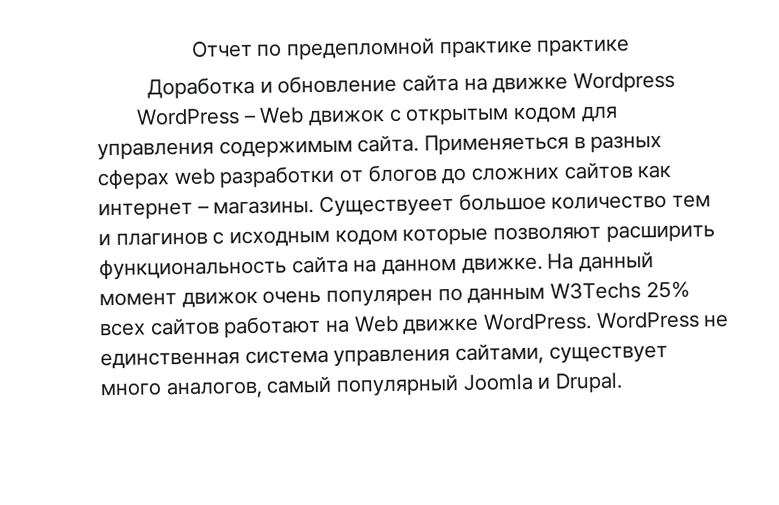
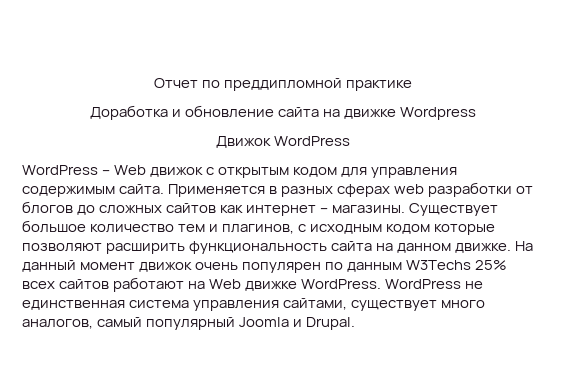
- Отчет по предепломной практике практике
+ Отчет по преддипломной практике
+ Движок WordPress
- Применяеться в разных сферах web разработки от блогов до сложних сайтов как интернет – магазины.
+ Применяется в разных сферах web разработки от блогов до сложных сайтов как интернет – магазины.
- Существуеет большое количество тем и плагинов с исходным кодом которые позволяют расширить функциональность сайта на данном движке.
+ Существует большое количество тем и плагинов, с исходным кодом которые позволяют расширить функциональность сайта на данном движке.

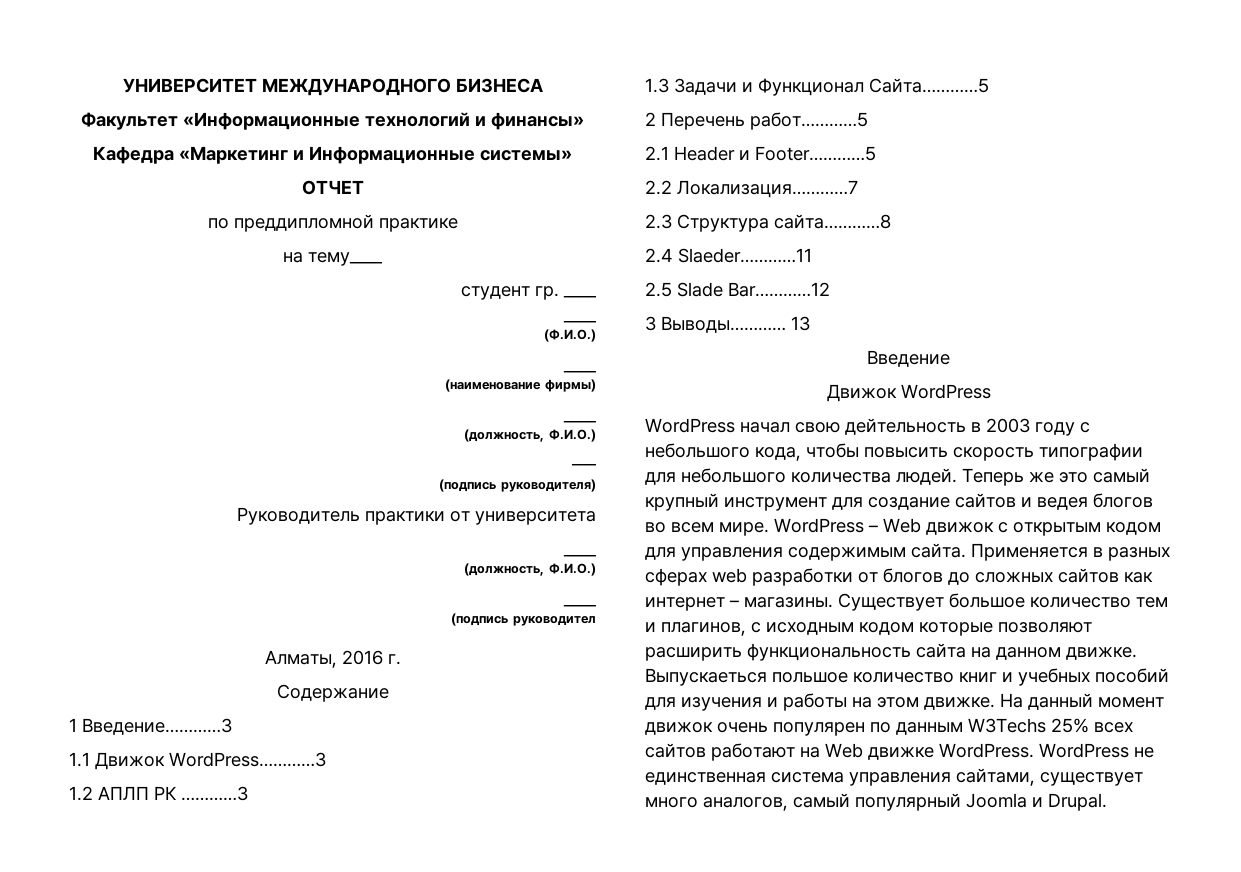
- Отчет по преддипломной практике
- Доработка и обновление сайта на движке Wordpress
+ УНИВЕРСИТЕТ МЕЖДУНАРОДНОГО БИЗНЕСА
+ Факультет «Информационные технологий и финансы»
+ Кафедра «Маркетинг и Информационные системы»
+ ОТЧЕТ
+ по преддипломной практике
+ на тему____
+ студент гр. ____
+ ____
+ (Ф.И.О.)
+ ____
+ (наименование фирмы)
+ ____
+ (должность, Ф.И.О.)
+ ____
+ (подпись руководителя)
+ Руководитель практики от университета
+ ____
+ (должность, Ф.И.О.)
+ ____
+ (подпись руководител
+ Алматы, 2016 г.
+ Содержание
+ 1 Введение…………3
+ 1.1 Движок WordPress…………3
+ 1.2 АПЛП РК …………3
+ 1.3 Задачи и Функционал Сайта…………5
+ 2 Перечень работ…………5
+ 2.1 Header и Footer…………5
+ 2.2 Локализация…………7
+ 2.3 Структура сайта…………8
+ 2.4 Slaeder…………11
+ 2.5 Slade Bar…………12
+ 3 Выводы………… 13
+ Введение
  Движок WordPress
- WordPress – Web движок с открытым кодом для управления содержимым сайта.
+ WordPress начал свою дейтельность в 2003 году с небольшого кода, чтобы повысить скорость типографии для небольшого количества людей. Теперь же это самый крупный инструмент для создание сайтов и ведея блогов во всем мире. WordPress – Web движок с открытым кодом для управления содержимым сайта.
+ Выпускаеться польшое количество книг и учебных пособий для изучения и работы на этом движке.

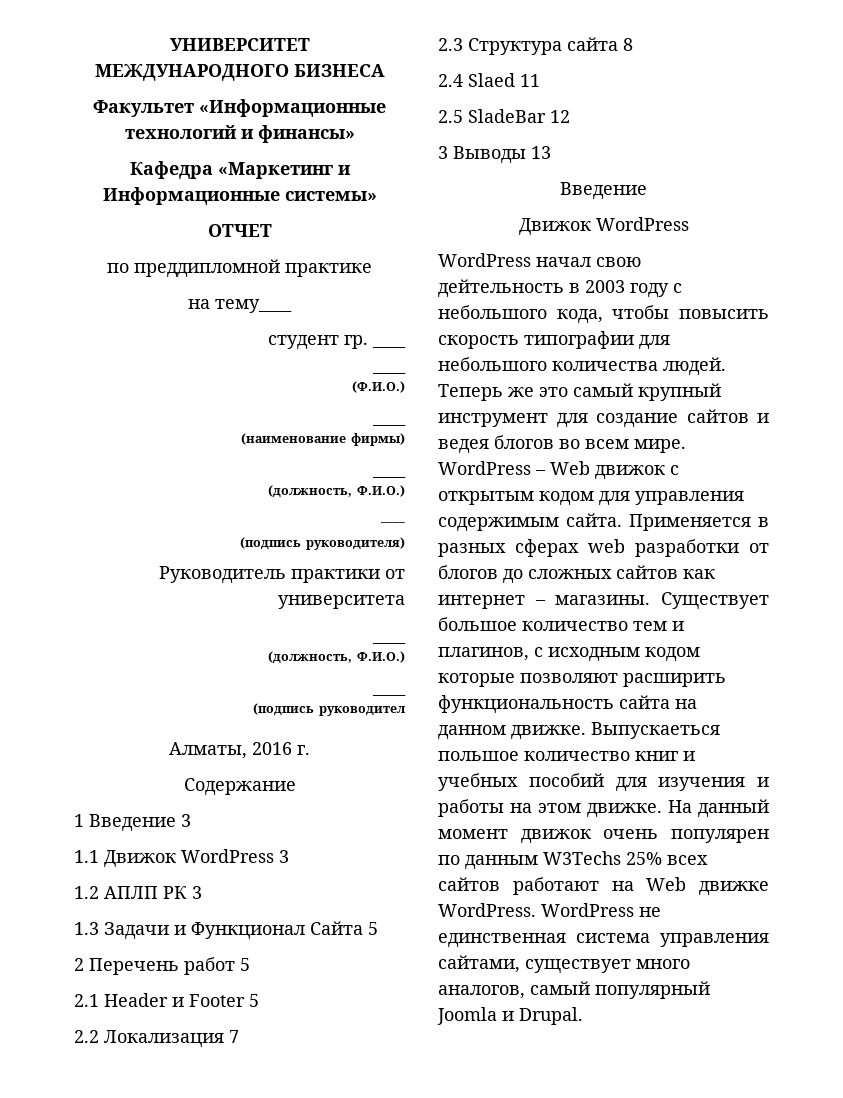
- 1 Введение…………3
+ 1 Введение 3
- 1.1 Движок WordPress…………3
+ 1.1 Движок WordPress 3
- 1.2 АПЛП РК …………3
+ 1.2 АПЛП РК 3
- 1.3 Задачи и Функционал Сайта…………5
+ 1.3 Задачи и Функционал Сайта 5
- 2 Перечень работ…………5
+ 2 Перечень работ 5
- 2.1 Header и Footer…………5
+ 2.1 Header и Footer 5
- 2.2 Локализация…………7
+ 2.2 Локализация 7
- 2.3 Структура сайта…………8
+ 2.3 Структура сайта 8
- 2.4 Slaeder…………11
+ 2.4 Slaed 11
- 2.5 Slade Bar…………12
- 3 Выводы………… 13
+ 2.5 SladeBar 12
+ 3 Выводы 13

